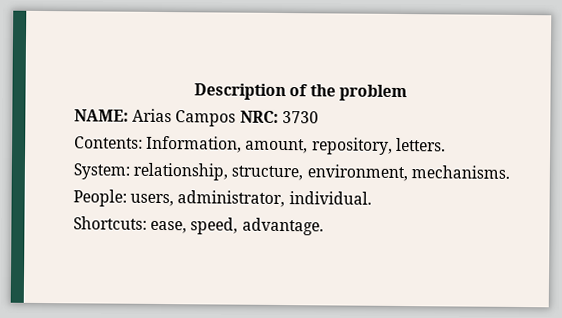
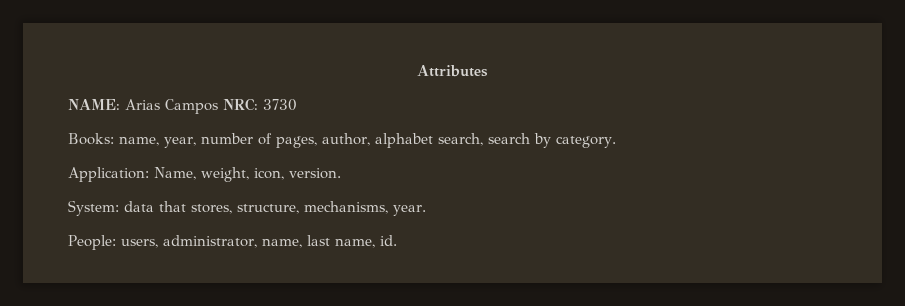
- Description of the problem
+ Attributes
- Contents: Information, amount, repository, letters.
- System: relationship, structure, environment, mechanisms.
- People: users, administrator, individual.
- Shortcuts: ease, speed, advantage.
+ Books: name, year, number of pages, author, alphabet search, search by category.
+ Application: Name, weight, icon, version.
+ System: data that stores, structure, mechanisms, year.
+ People: users, administrator, name, last name, id.

